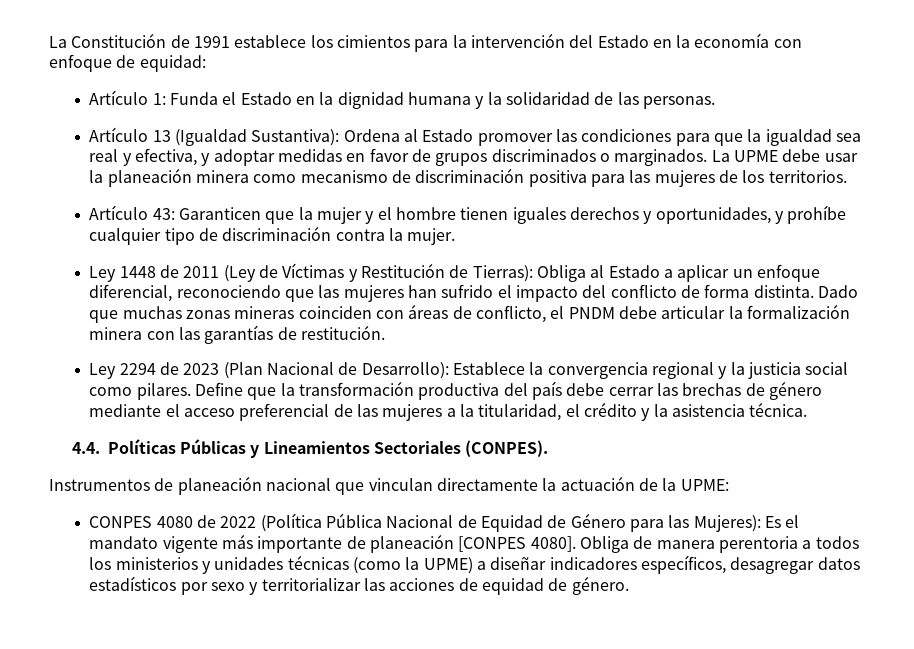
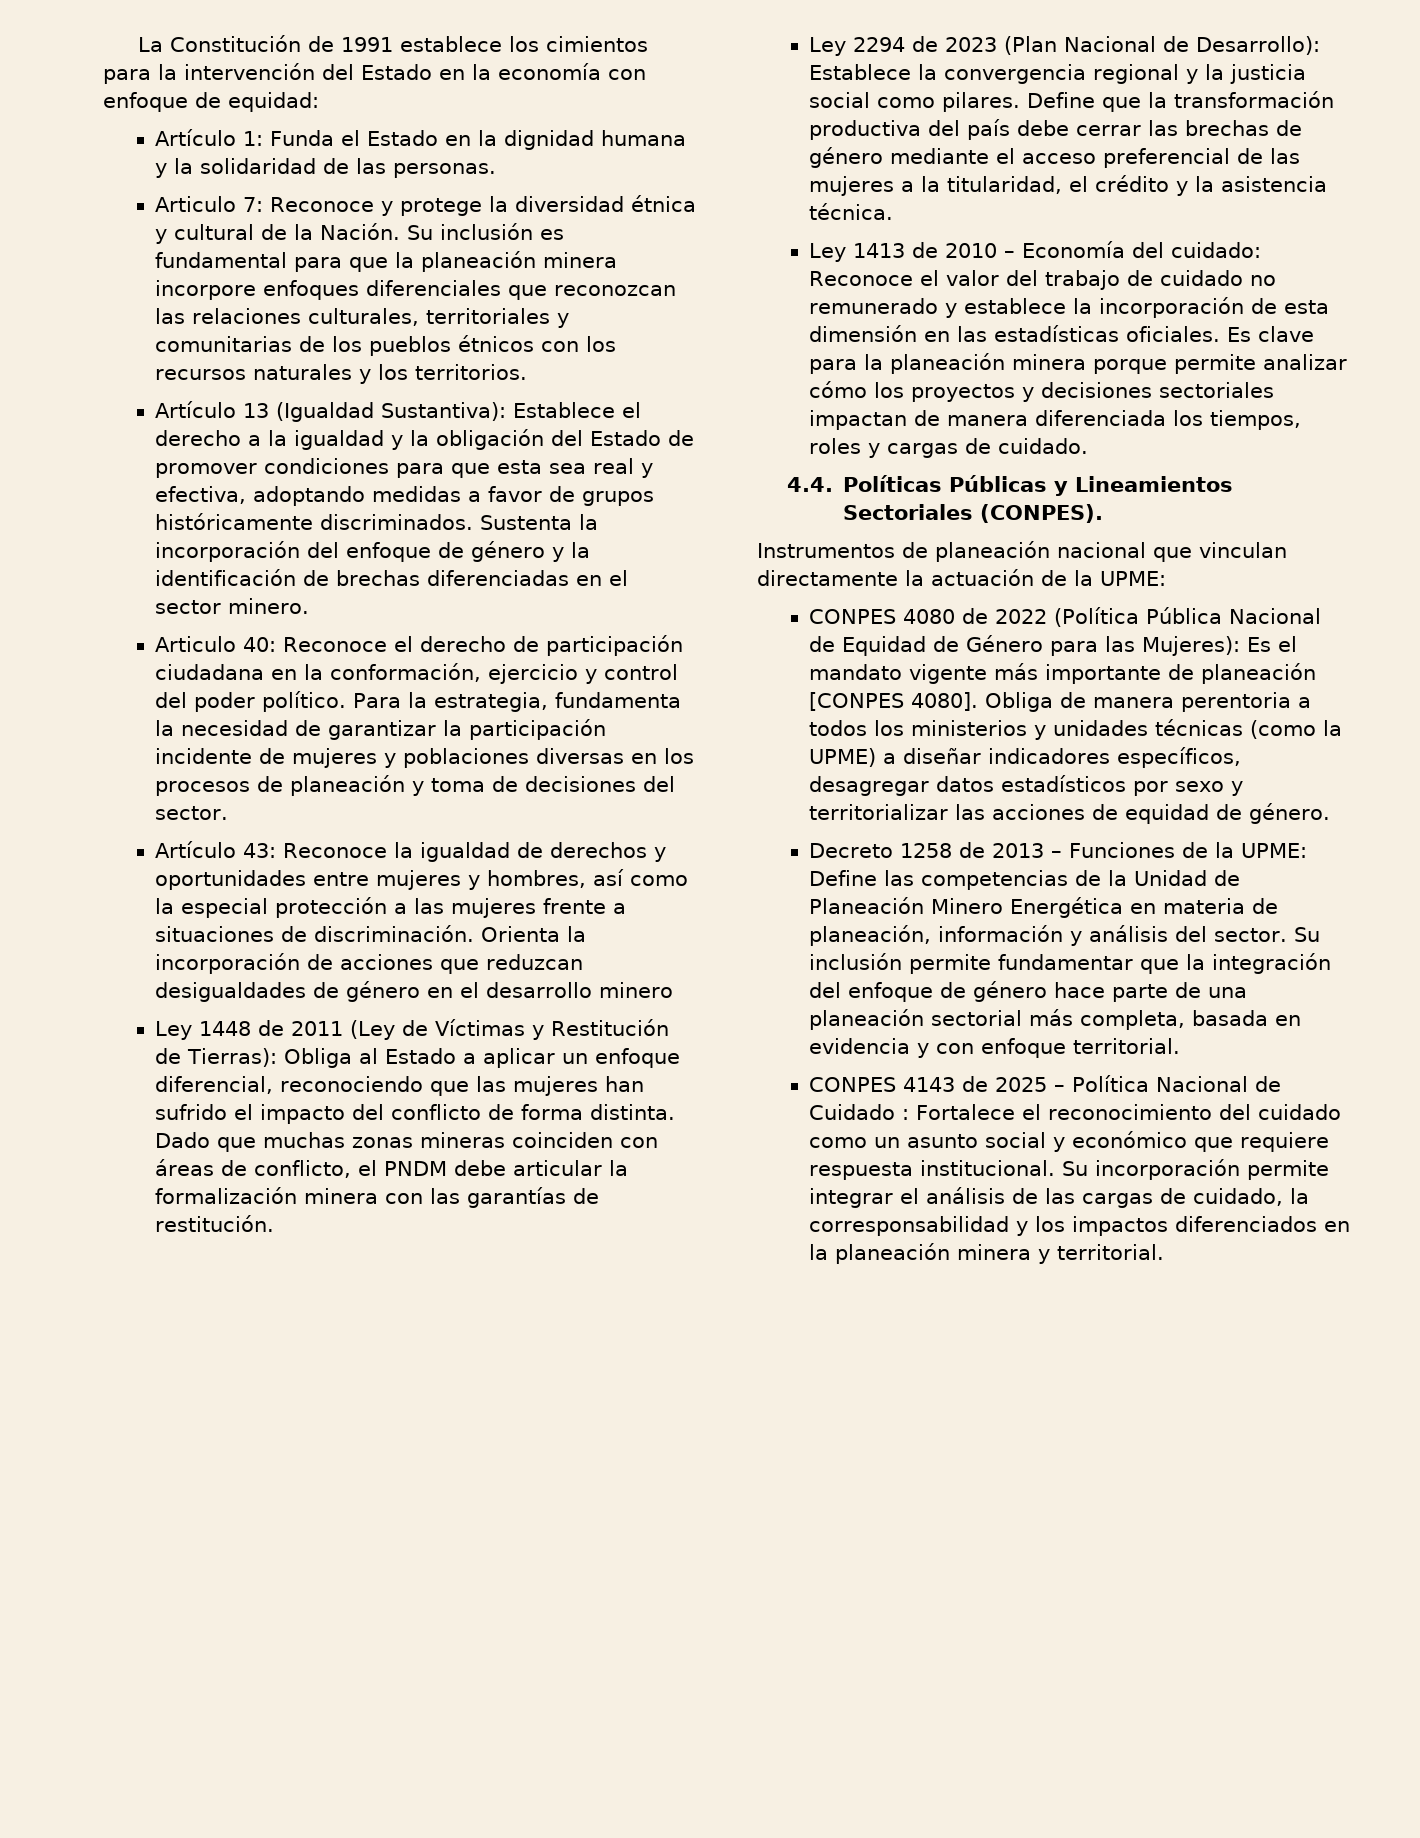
- Artículo 13 (Igualdad Sustantiva): Ordena al Estado promover las condiciones para que la igualdad sea real y efectiva, y adoptar medidas en favor de grupos discriminados o marginados. La UPME debe usar la planeación minera como mecanismo de discriminación positiva para las mujeres de los territorios.
- Artículo 43: Garanticen que la mujer y el hombre tienen iguales derechos y oportunidades, y prohíbe cualquier tipo de discriminación contra la mujer.
+ Articulo 7: Reconoce y protege la diversidad étnica y cultural de la Nación. Su inclusión es fundamental para que la planeación minera incorpore enfoques diferenciales que reconozcan las relaciones culturales, territoriales y comunitarias de los pueblos étnicos con los recursos naturales y los territorios.
+ Artículo 13 (Igualdad Sustantiva): Establece el derecho a la igualdad y la obligación del Estado de promover condiciones para que esta sea real y efectiva, adoptando medidas a favor de grupos históricamente discriminados. Sustenta la incorporación del enfoque de género y la identificación de brechas diferenciadas en el sector minero.
+ Articulo 40: Reconoce el derecho de participación ciudadana en la conformación, ejercicio y control del poder político. Para la estrategia, fundamenta la necesidad de garantizar la participación incidente de mujeres y poblaciones diversas en los procesos de planeación y toma de decisiones del sector.
+ Artículo 43: Reconoce la igualdad de derechos y oportunidades entre mujeres y hombres, así como la especial protección a las mujeres frente a situaciones de discriminación. Orienta la incorporación de acciones que reduzcan desigualdades de género en el desarrollo minero
+ Ley 1413 de 2010 – Economía del cuidado: Reconoce el valor del trabajo de cuidado no remunerado y establece la incorporación de esta dimensión en las estadísticas oficiales. Es clave para la planeación minera porque permite analizar cómo los proyectos y decisiones sectoriales impactan de manera diferenciada los tiempos, roles y cargas de cuidado.
+ Decreto 1258 de 2013 – Funciones de la UPME: Define las competencias de la Unidad de Planeación Minero Energética en materia de planeación, información y análisis del sector. Su inclusión permite fundamentar que la integración del enfoque de género hace parte de una planeación sectorial más completa, basada en evidencia y con enfoque territorial.
+ CONPES 4143 de 2025 – Política Nacional de Cuidado : Fortalece el reconocimiento del cuidado como un asunto social y económico que requiere respuesta institucional. Su incorporación permite integrar el análisis de las cargas de cuidado, la corresponsabilidad y los impactos diferenciados en la planeación minera y territorial.

